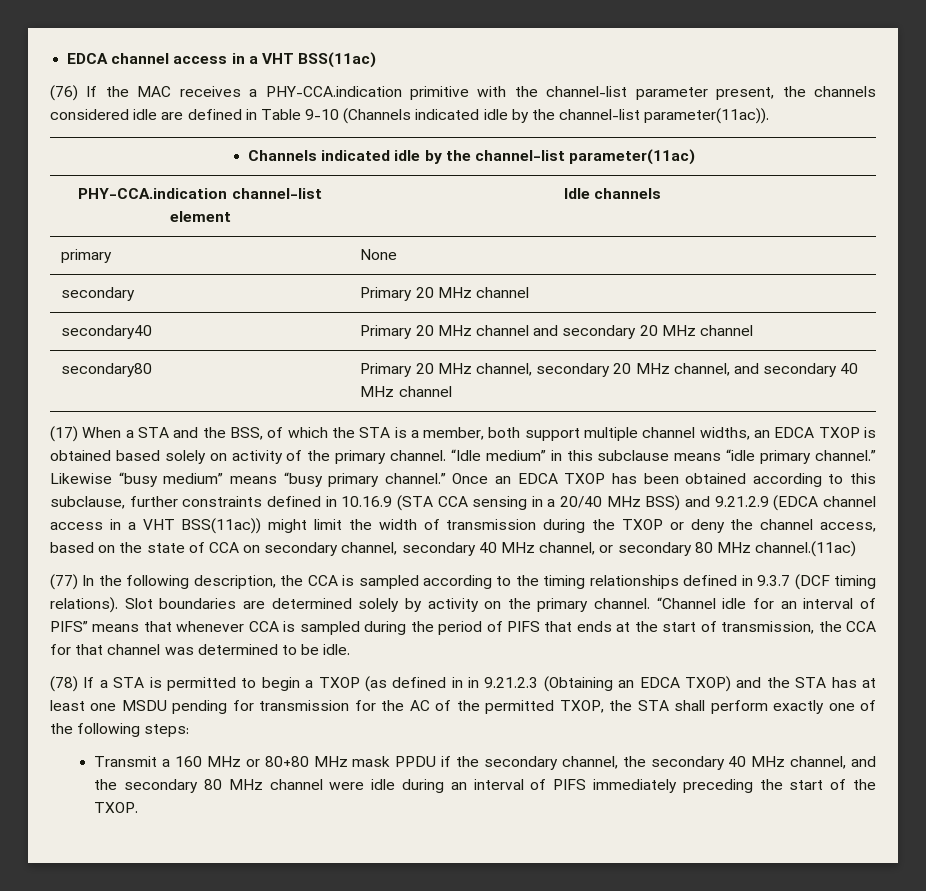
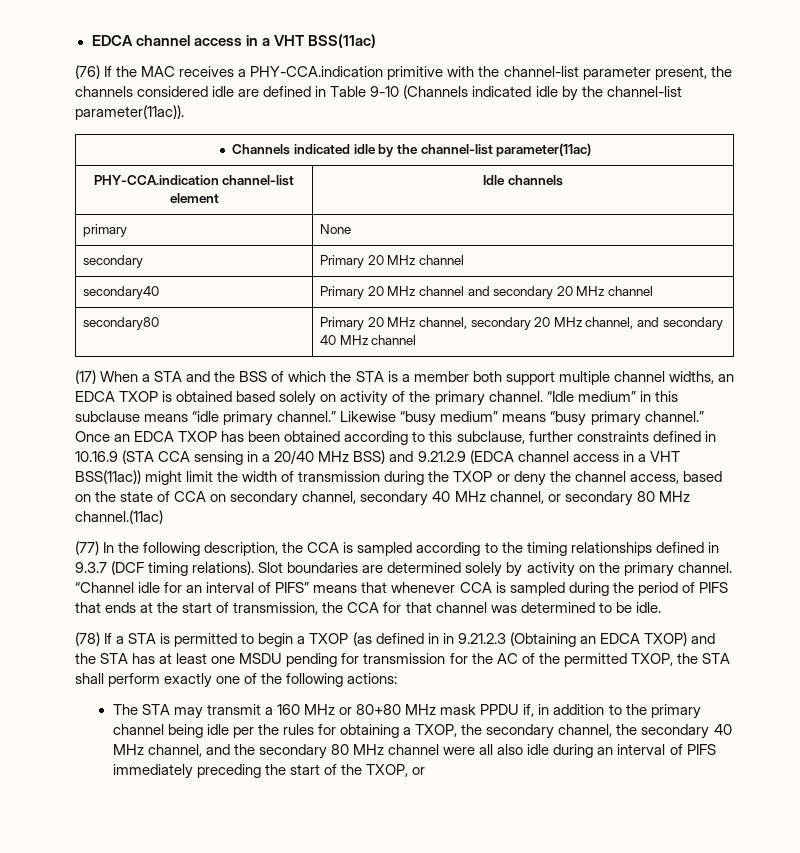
- (17) When a STA and the BSS, of which the STA is a member, both support multiple channel widths, an EDCA TXOP is obtained based solely on activity of the primary channel.
+ (17) When a STA and the BSS of which the STA is a member both support multiple channel widths, an EDCA TXOP is obtained based solely on activity of the primary channel.
- (78) If a STA is permitted to begin a TXOP (as defined in in 9.21.2.3 (Obtaining an EDCA TXOP) and the STA has at least one MSDU pending for transmission for the AC of the permitted TXOP, the STA shall perform exactly one of the following steps:
- Transmit a 160 MHz or 80+80 MHz mask PPDU if the secondary channel, the secondary 40 MHz channel, and the secondary 80 MHz channel were idle during an interval of PIFS immediately preceding the start of the TXOP.
+ (78) If a STA is permitted to begin a TXOP (as defined in in 9.21.2.3 (Obtaining an EDCA TXOP) and the STA has at least one MSDU pending for transmission for the AC of the permitted TXOP, the STA shall perform exactly one of the following actions:
+ The STA may transmit a 160 MHz or 80+80 MHz mask PPDU if, in addition to the primary channel being idle per the rules for obtaining a TXOP, the secondary channel, the secondary 40 MHz channel, and the secondary 80 MHz channel were all also idle during an interval of PIFS immediately preceding the start of the TXOP, or

